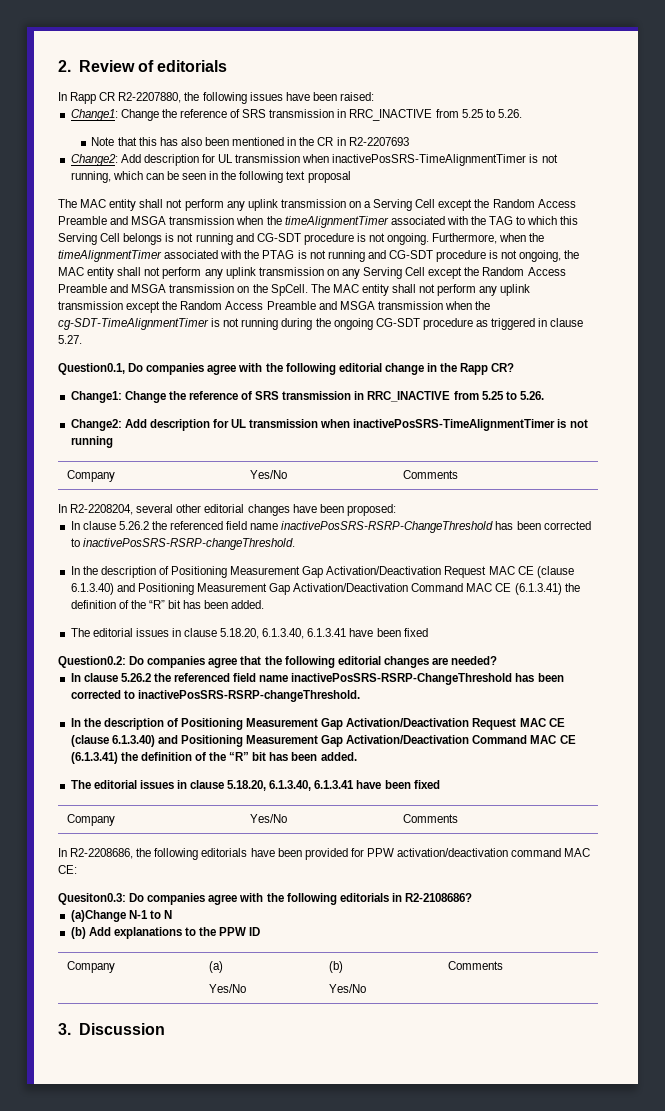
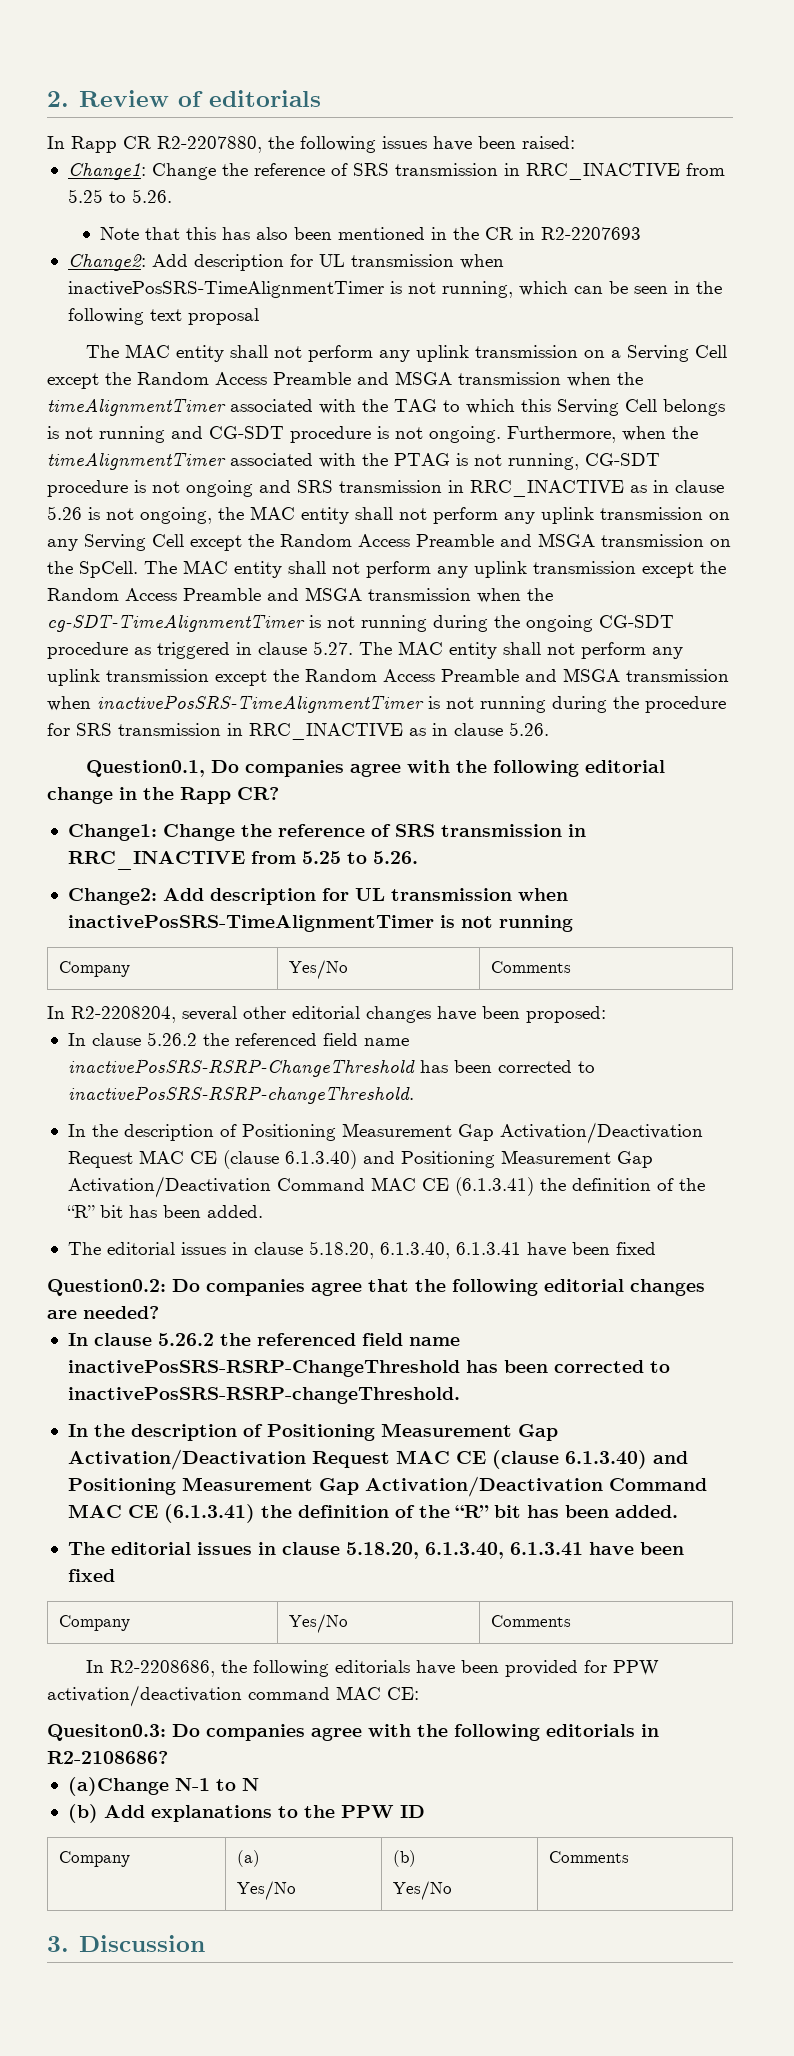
- Furthermore, when the timeAlignmentTimer associated with the PTAG is not running and CG-SDT procedure is not ongoing, the MAC entity shall not perform any uplink transmission on any Serving Cell except the Random Access Preamble and MSGA transmission on the SpCell.
+ Furthermore, when the timeAlignmentTimer associated with the PTAG is not running, CG-SDT procedure is not ongoing and SRS transmission in RRC_INACTIVE as in clause 5.26 is not ongoing, the MAC entity shall not perform any uplink transmission on any Serving Cell except the Random Access Preamble and MSGA transmission on the SpCell.
- The MAC entity shall not perform any uplink transmission except the Random Access Preamble and MSGA transmission when the cg-SDT-TimeAlignmentTimer is not running during the ongoing CG-SDT procedure as triggered in clause 5.27.
+ The MAC entity shall not perform any uplink transmission except the Random Access Preamble and MSGA transmission when the cg-SDT-TimeAlignmentTimer is not running during the ongoing CG-SDT procedure as triggered in clause 5.27. The MAC entity shall not perform any uplink transmission except the Random Access Preamble and MSGA transmission when inactivePosSRS-TimeAlignmentTimer is not running during the procedure for SRS transmission in RRC_INACTIVE as in clause 5.26.

